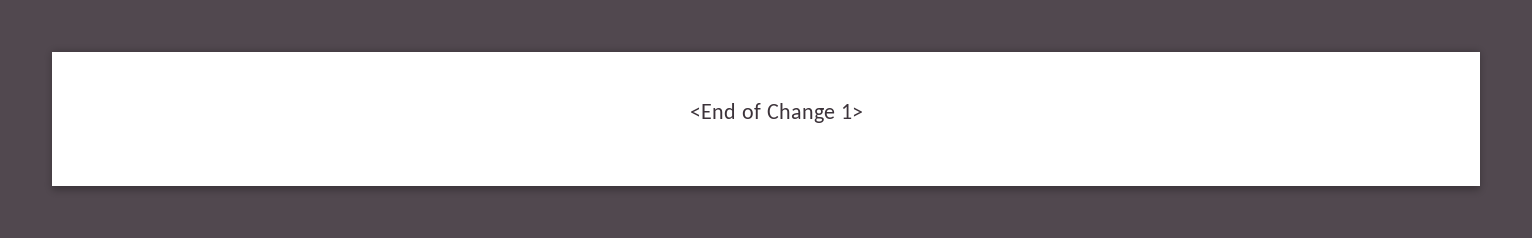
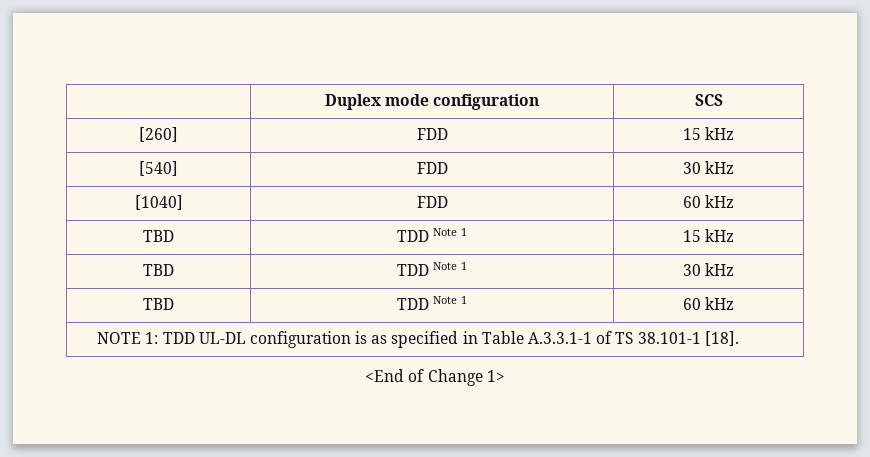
+ | Duplex mode configuration | SCS
+ [260] | FDD | 15 kHz
+ [540] | FDD | 30 kHz
+ [1040] | FDD | 60 kHz
+ TBD | TDD Note 1 | 15 kHz
+ TBD | TDD Note 1 | 30 kHz
+ TBD | TDD Note 1 | 60 kHz
+ NOTE 1: TDD UL-DL configuration is as specified in Table A.3.3.1-1 of TS 38.101-1 [18].

